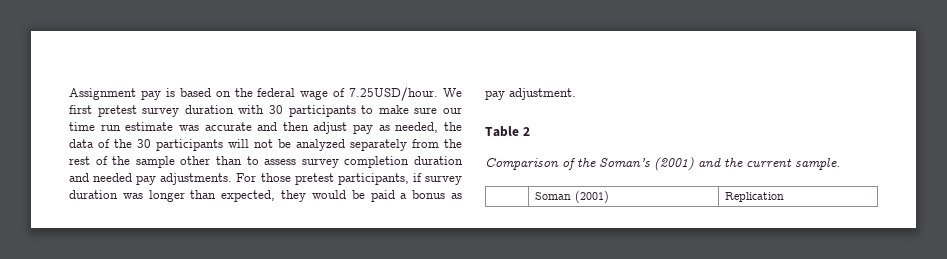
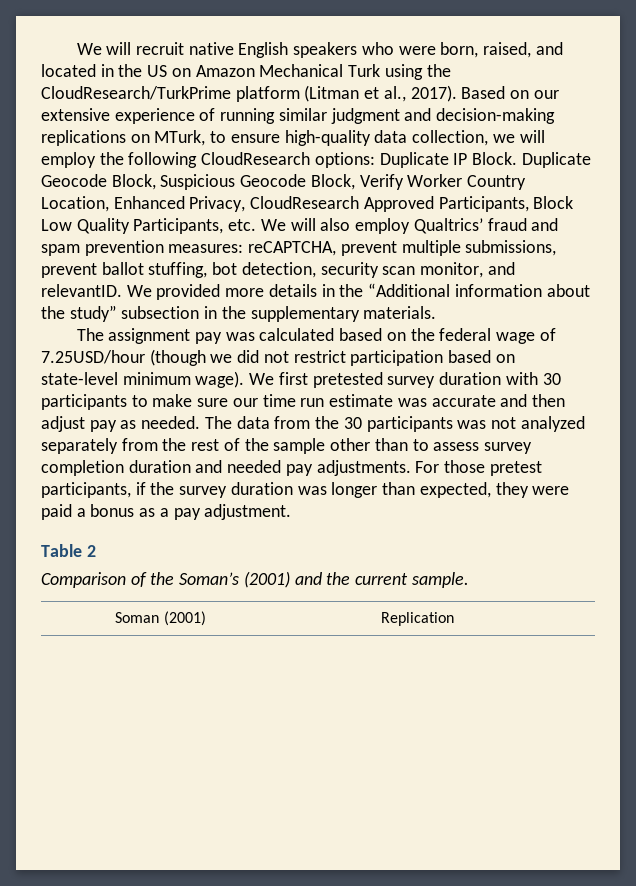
- Assignment pay is based on the federal wage of 7.25USD/hour. We first pretest survey duration with 30 participants to make sure our time run estimate was accurate and then adjust pay as needed, the data of the 30 participants will not be analyzed separately from the rest of the sample other than to assess survey completion duration and needed pay adjustments.
+ We will recruit native English speakers who were born, raised, and located in the US on Amazon Mechanical Turk using the CloudResearch/TurkPrime platform (Litman et al., 2017). Based on our extensive experience of running similar judgment and decision-making replications on MTurk, to ensure high-quality data collection, we will employ the following CloudResearch options: Duplicate IP Block. Duplicate Geocode Block, Suspicious Geocode Block, Verify Worker Country Location, Enhanced Privacy, CloudResearch Approved Participants, Block Low Quality Participants, etc. We will also employ Qualtrics’ fraud and spam prevention measures: reCAPTCHA, prevent multiple submissions, prevent ballot stuffing, bot detection, security scan monitor, and relevantID. We provided more details in the “Additional information about the study” subsection in the supplementary materials.
+ The assignment pay was calculated based on the federal wage of 7.25USD/hour (though we did not restrict participation based on state-level minimum wage). We first pretested survey duration with 30 participants to make sure our time run estimate was accurate and then adjust pay as needed. The data from the 30 participants was not analyzed separately from the rest of the sample other than to assess survey completion duration and needed pay adjustments.
- For those pretest participants, if survey duration was longer than expected, they would be paid a bonus as pay adjustment.
+ For those pretest participants, if the survey duration was longer than expected, they were paid a bonus as a pay adjustment.

